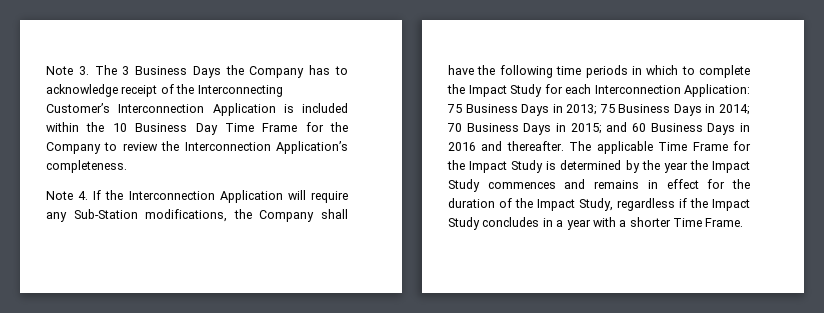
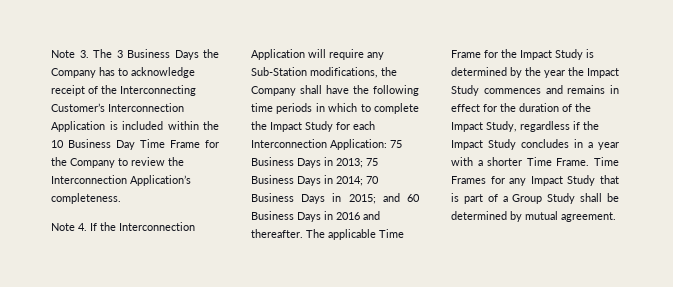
+ Time Frames for any Impact Study that is part of a Group Study shall be determined by mutual agreement.

